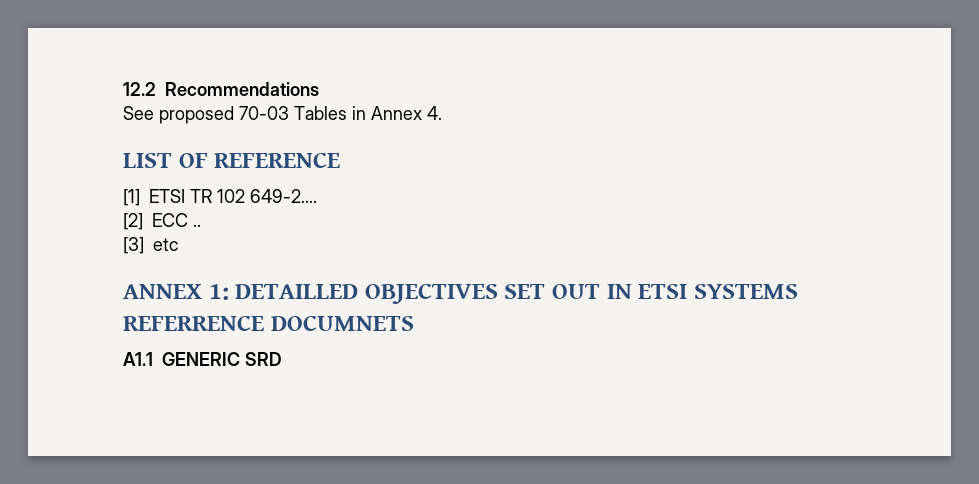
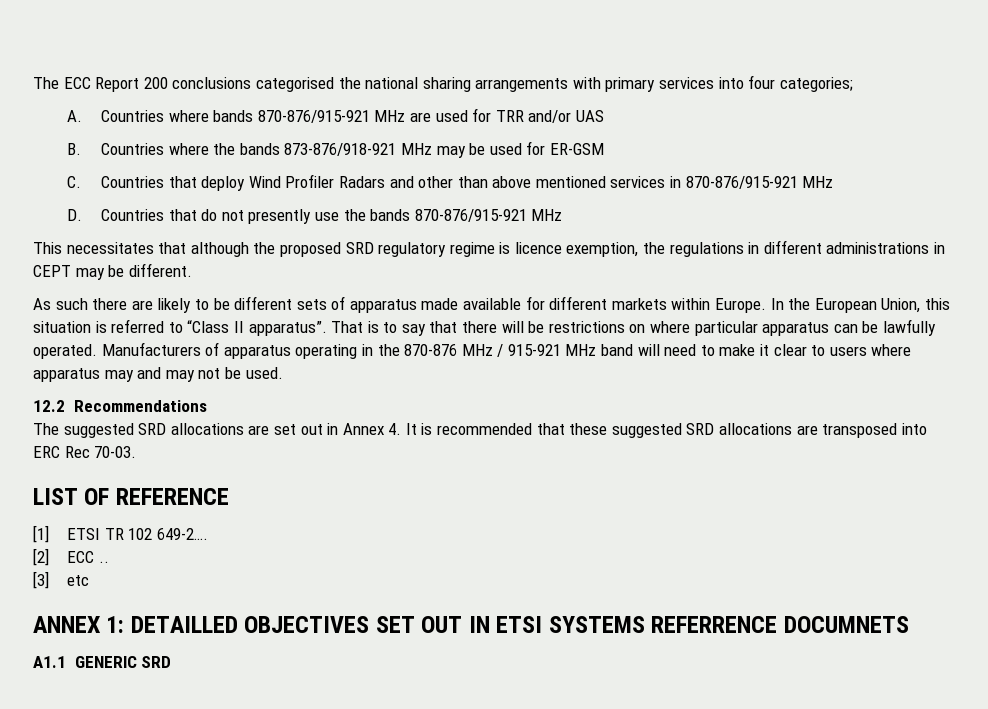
+ The ECC Report 200 conclusions categorised the national sharing arrangements with primary services into four categories;
+ A. Countries where bands 870-876/915-921 MHz are used for TRR and/or UAS
+ B. Countries where the bands 873-876/918-921 MHz may be used for ER-GSM
+ C. Countries that deploy Wind Profiler Radars and other than above mentioned services in 870-876/915-921 MHz
+ D. Countries that do not presently use the bands 870-876/915-921 MHz
+ This necessitates that although the proposed SRD regulatory regime is licence exemption, the regulations in different administrations in CEPT may be different.
+ As such there are likely to be different sets of apparatus made available for different markets within Europe. In the European Union, this situation is referred to “Class II apparatus”. That is to say that there will be restrictions on where particular apparatus can be lawfully operated. Manufacturers of apparatus operating in the 870-876 MHz / 915-921 MHz band will need to make it clear to users where apparatus may and may not be used.
  12.2 Recommendations
- See proposed 70-03 Tables in Annex 4.
+ The suggested SRD allocations are set out in Annex 4. It is recommended that these suggested SRD allocations are transposed into ERC Rec 70-03.

